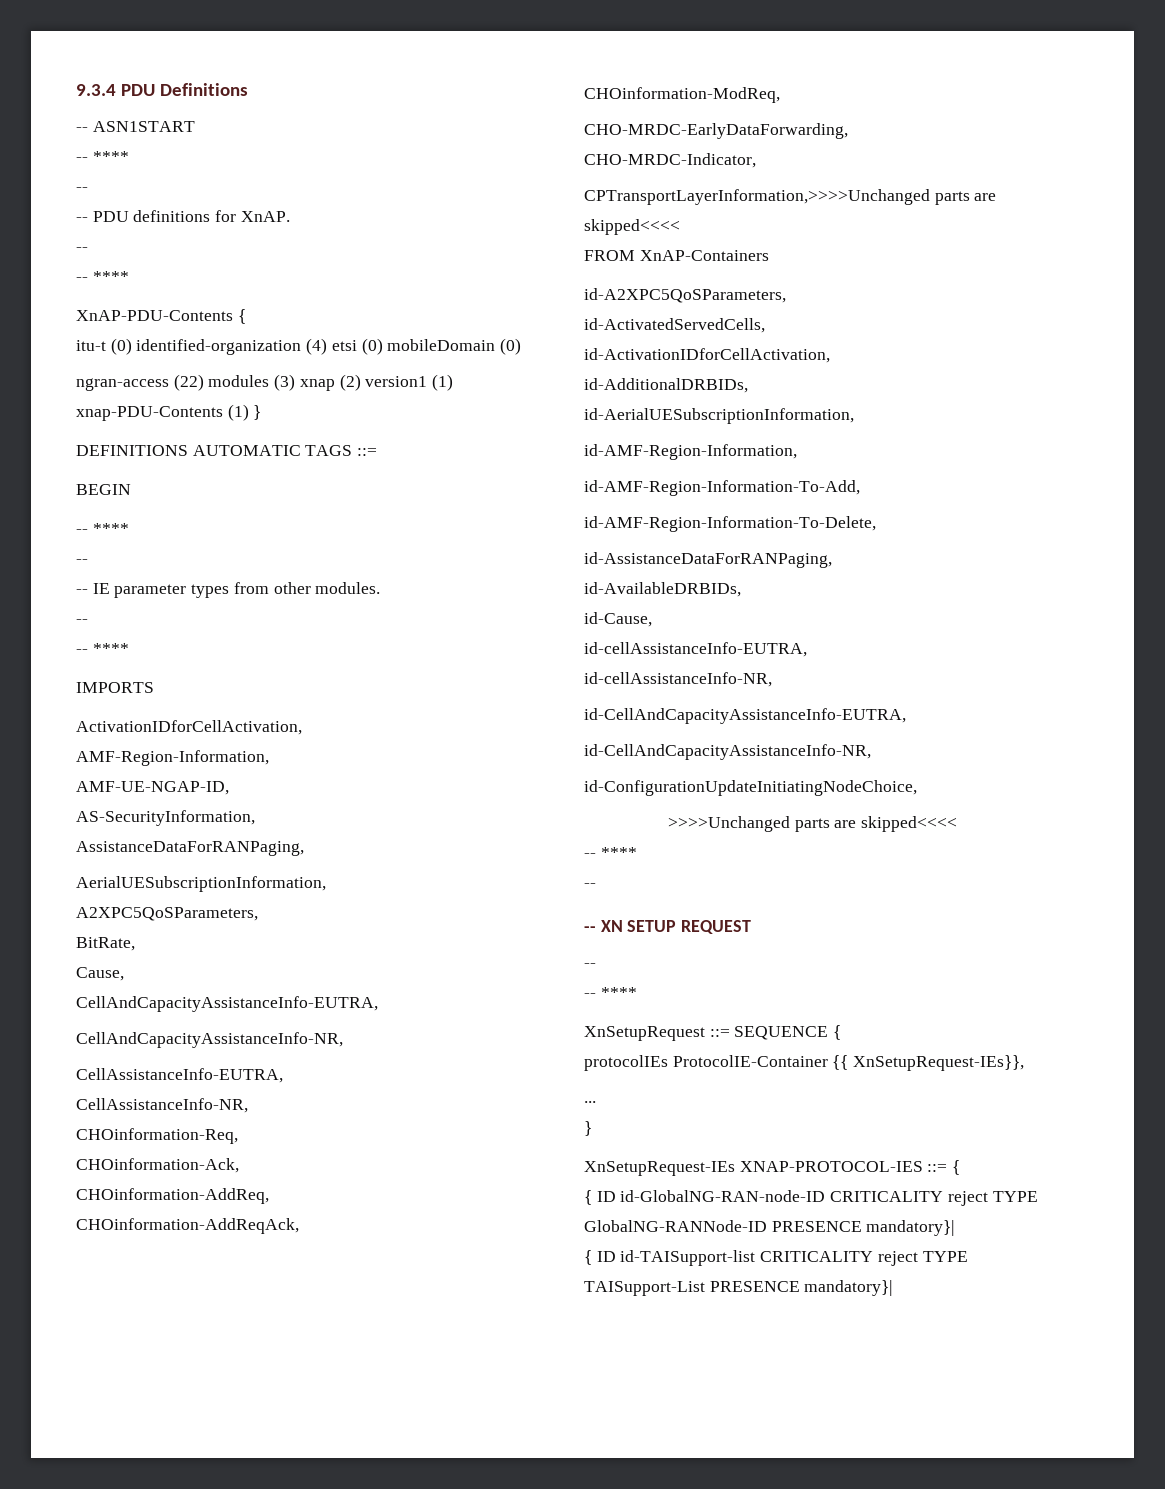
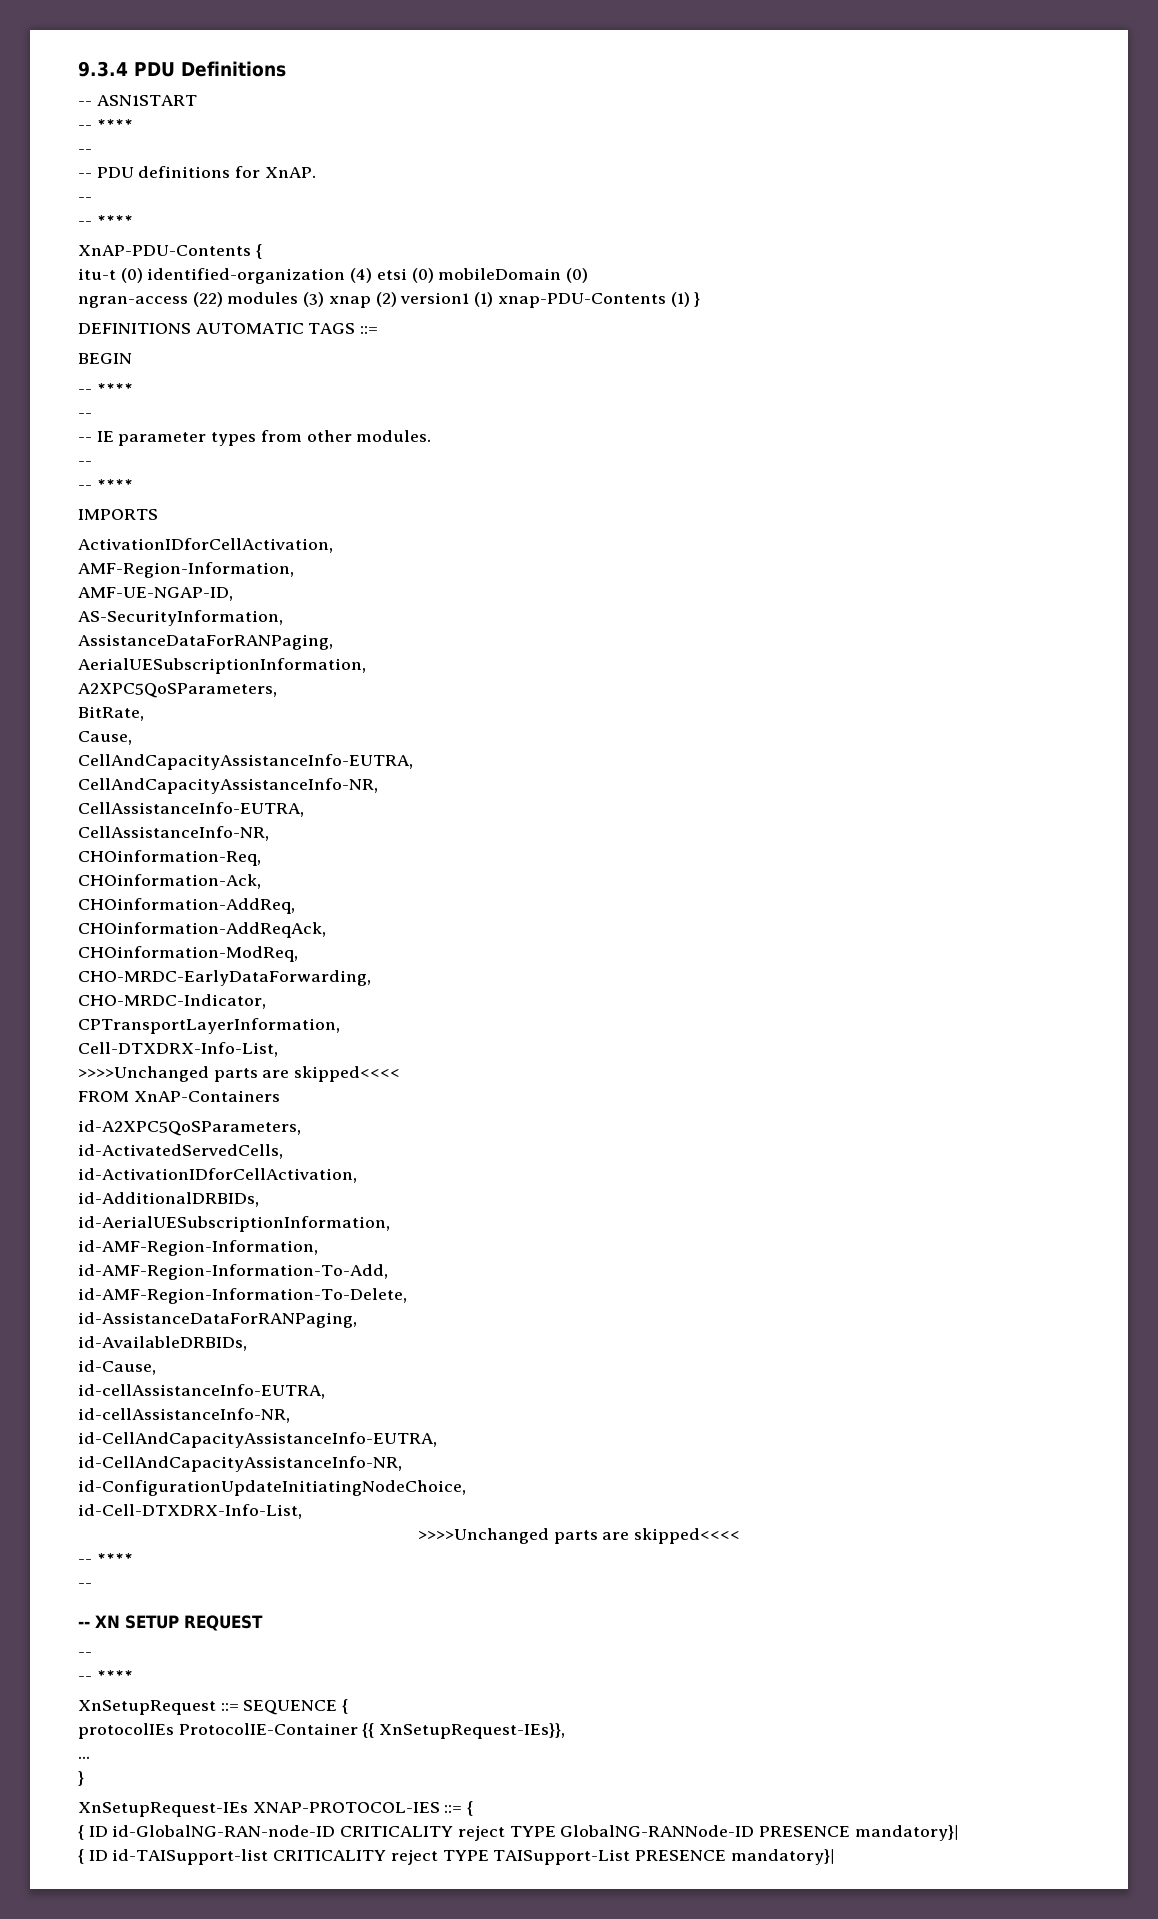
- CPTransportLayerInformation,>>>>Unchanged parts are skipped<<<<
+ CPTransportLayerInformation,
+ Cell-DTXDRX-Info-List,
+ >>>>Unchanged parts are skipped<<<<
+ id-Cell-DTXDRX-Info-List,

